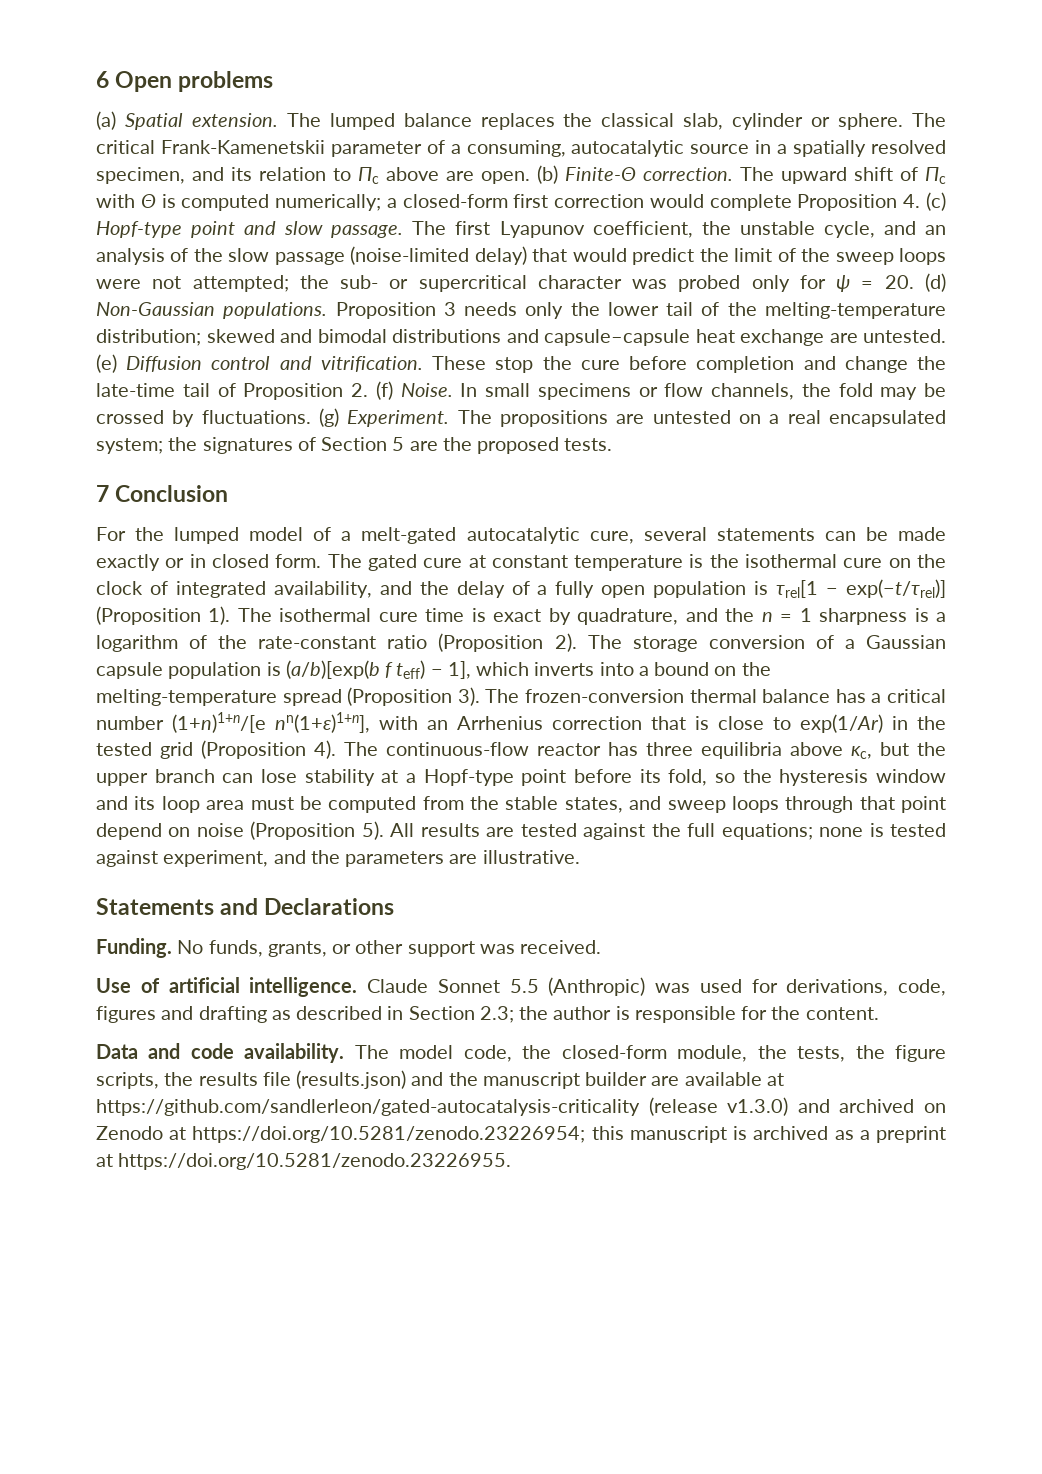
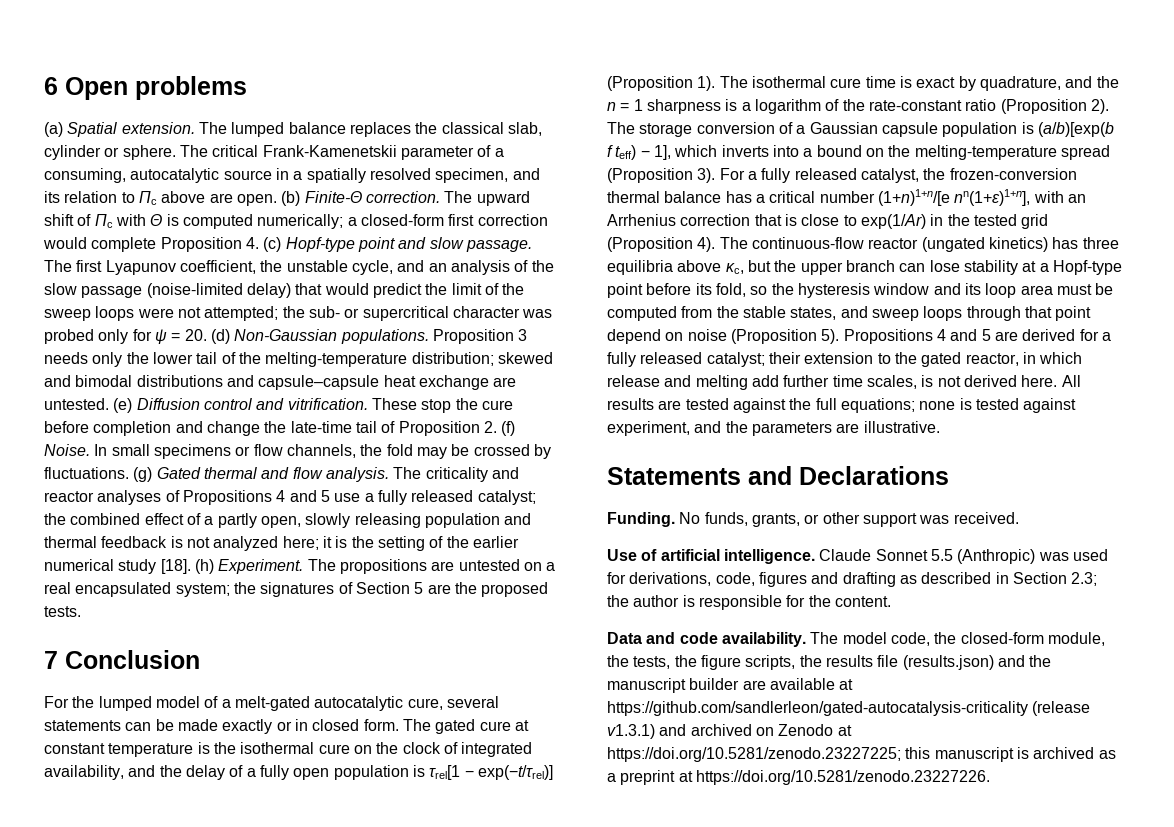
- (g) Experiment.
+ (g) Gated thermal and flow analysis. The criticality and reactor analyses of Propositions 4 and 5 use a fully released catalyst; the combined effect of a partly open, slowly releasing population and thermal feedback is not analyzed here; it is the setting of the earlier numerical study [18]. (h) Experiment.
- The frozen-conversion thermal balance has a critical number (1+n)1+n/[e nn(1+ε)1+n], with an Arrhenius correction that is close to exp(1/Ar) in the tested grid (Proposition 4).
+ For a fully released catalyst, the frozen-conversion thermal balance has a critical number (1+n)1+n/[e nn(1+ε)1+n], with an Arrhenius correction that is close to exp(1/Ar) in the tested grid (Proposition 4).
- The continuous-flow reactor has three equilibria above κc, but the upper branch can lose stability at a Hopf-type point before its fold, so the hysteresis window and its loop area must be computed from the stable states, and sweep loops through that point depend on noise (Proposition 5).
+ The continuous-flow reactor (ungated kinetics) has three equilibria above κc, but the upper branch can lose stability at a Hopf-type point before its fold, so the hysteresis window and its loop area must be computed from the stable states, and sweep loops through that point depend on noise (Proposition 5).
+ Propositions 4 and 5 are derived for a fully released catalyst; their extension to the gated reactor, in which release and melting add further time scales, is not derived here.
- The model code, the closed-form module, the tests, the figure scripts, the results file (results.json) and the manuscript builder are available at https://github.com/sandlerleon/gated-autocatalysis-criticality (release v1.3.0) and archived on Zenodo at https://doi.org/10.5281/zenodo.23226954; this manuscript is archived as a preprint at https://doi.org/10.5281/zenodo.23226955.
+ The model code, the closed-form module, the tests, the figure scripts, the results file (results.json) and the manuscript builder are available at https://github.com/sandlerleon/gated-autocatalysis-criticality (release v1.3.1) and archived on Zenodo at https://doi.org/10.5281/zenodo.23227225; this manuscript is archived as a preprint at https://doi.org/10.5281/zenodo.23227226.

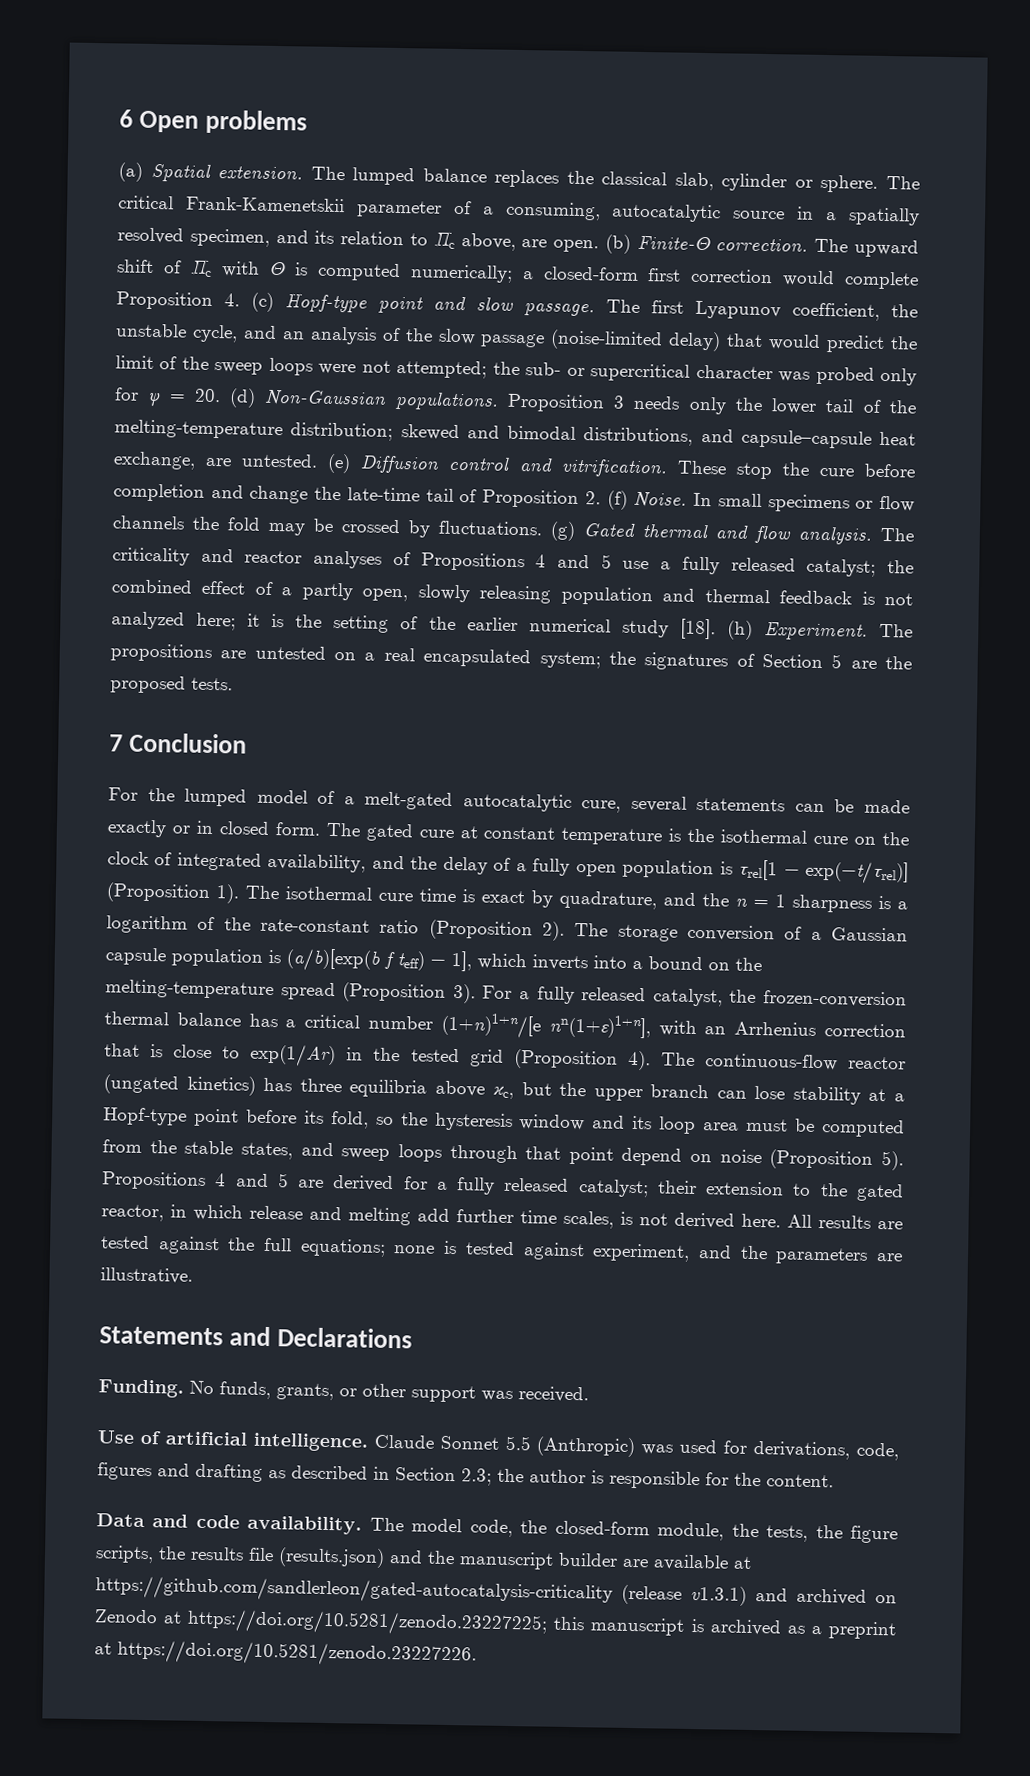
- The critical Frank-Kamenetskii parameter of a consuming, autocatalytic source in a spatially resolved specimen, and its relation to Πc above are open.
+ The critical Frank-Kamenetskii parameter of a consuming, autocatalytic source in a spatially resolved specimen, and its relation to Πc above, are open.
- Proposition 3 needs only the lower tail of the melting-temperature distribution; skewed and bimodal distributions and capsule–capsule heat exchange are untested.
+ Proposition 3 needs only the lower tail of the melting-temperature distribution; skewed and bimodal distributions, and capsule–capsule heat exchange, are untested.
- In small specimens or flow channels, the fold may be crossed by fluctuations.
+ In small specimens or flow channels the fold may be crossed by fluctuations.

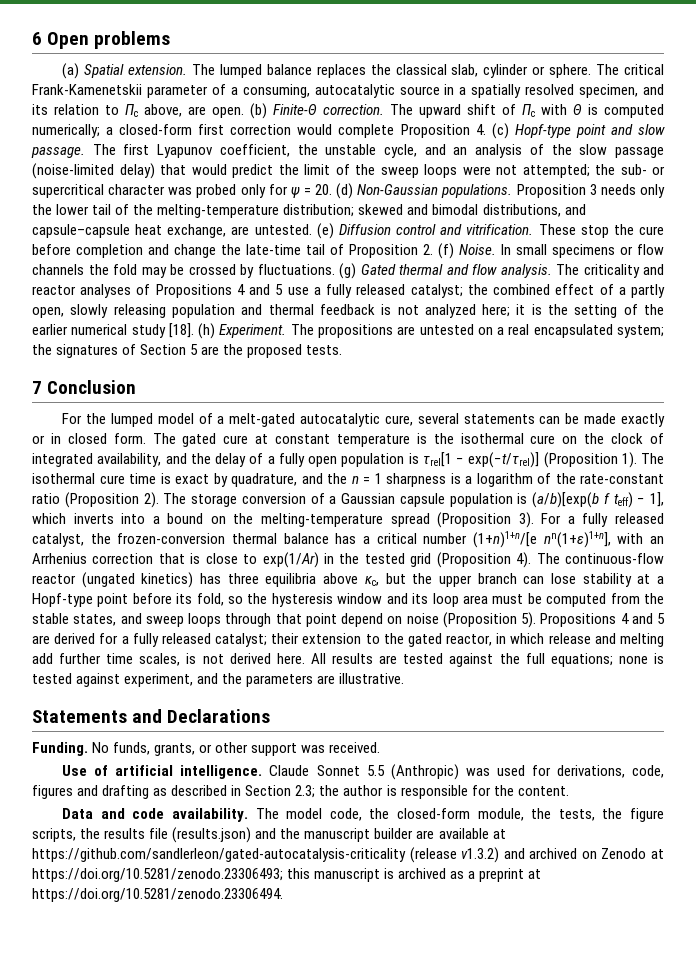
- The model code, the closed-form module, the tests, the figure scripts, the results file (results.json) and the manuscript builder are available at https://github.com/sandlerleon/gated-autocatalysis-criticality (release v1.3.1) and archived on Zenodo at https://doi.org/10.5281/zenodo.23227225; this manuscript is archived as a preprint at https://doi.org/10.5281/zenodo.23227226.
+ The model code, the closed-form module, the tests, the figure scripts, the results file (results.json) and the manuscript builder are available at https://github.com/sandlerleon/gated-autocatalysis-criticality (release v1.3.2) and archived on Zenodo at https://doi.org/10.5281/zenodo.23306493; this manuscript is archived as a preprint at https://doi.org/10.5281/zenodo.23306494.

